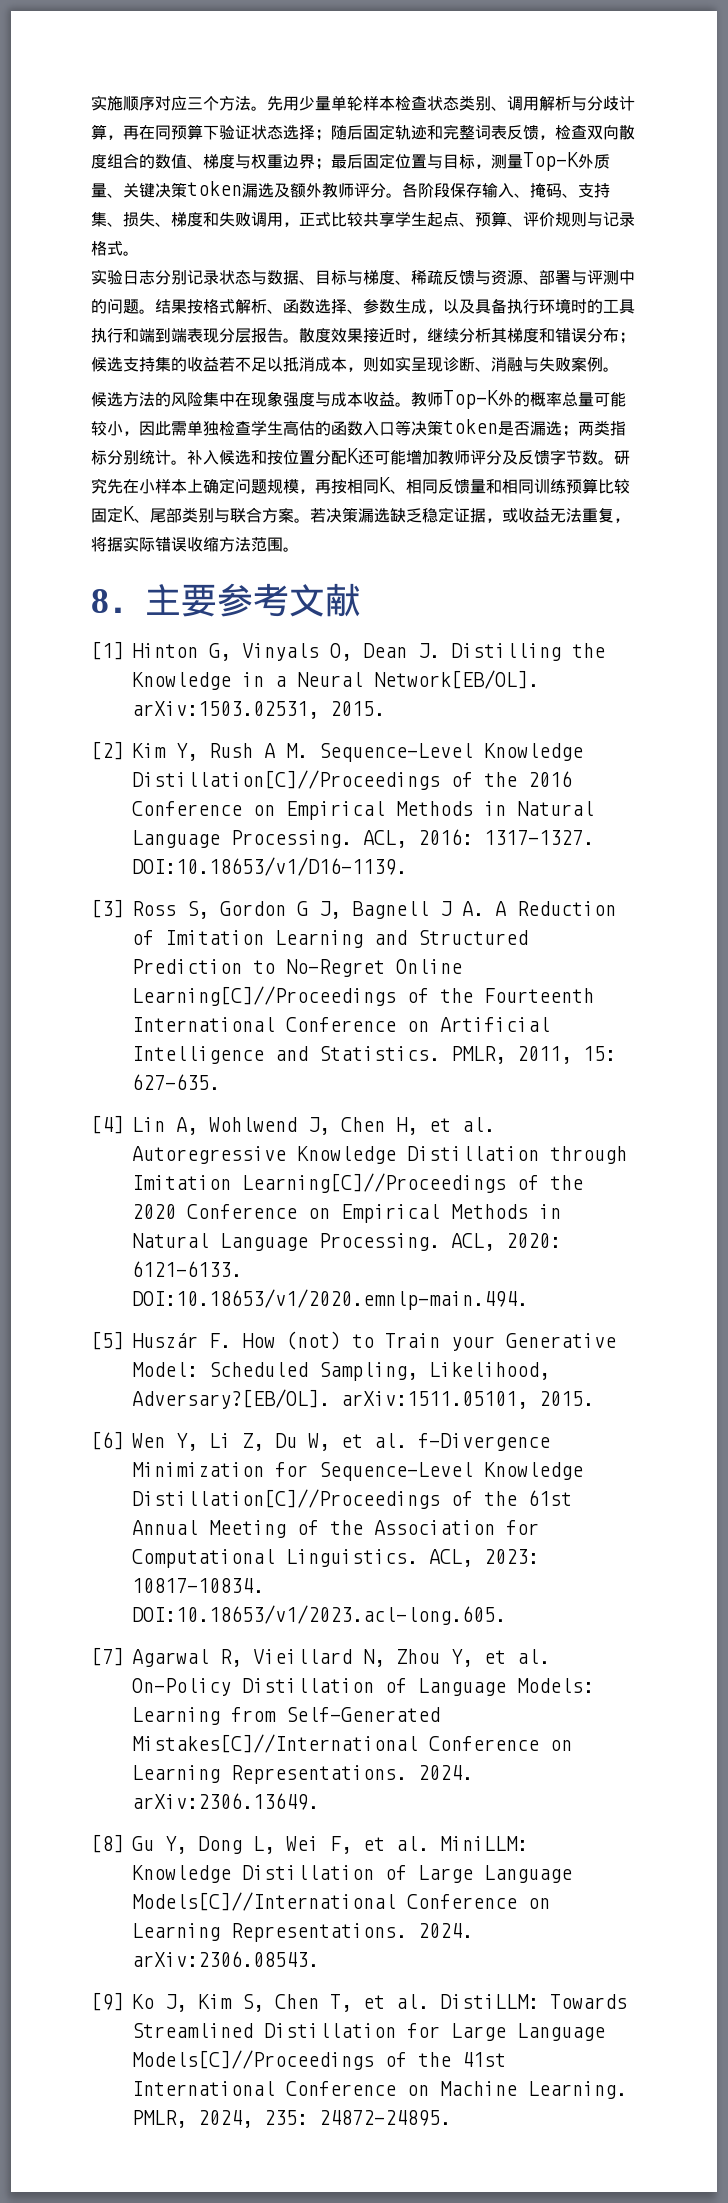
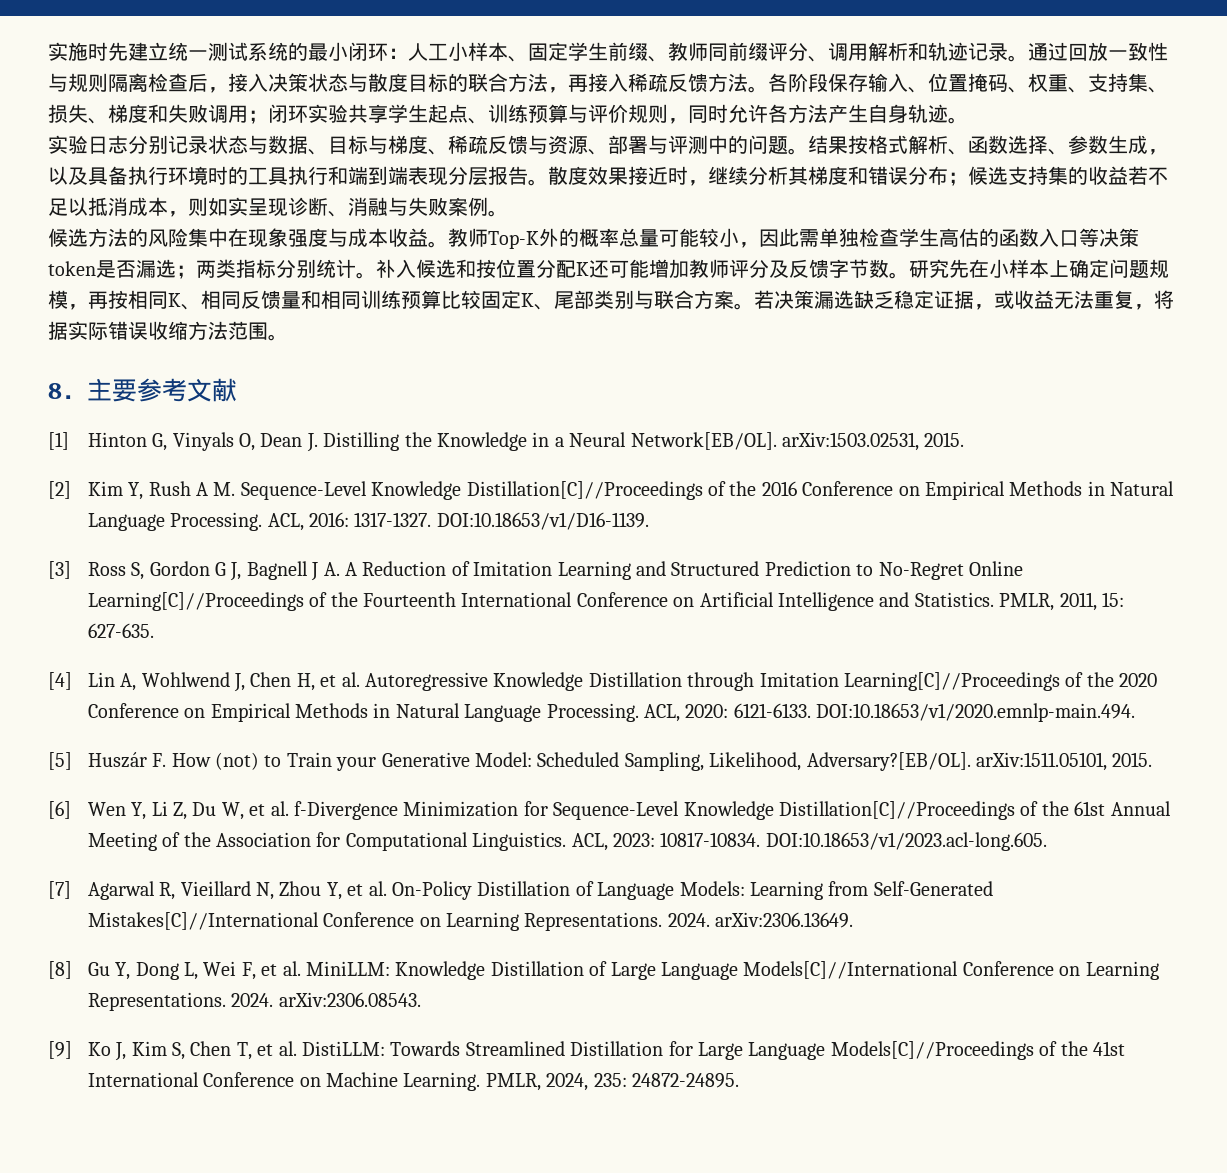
- 实施顺序对应三个方法。先用少量单轮样本检查状态类别、调用解析与分歧计算，再在同预算下验证状态选择；随后固定轨迹和完整词表反馈，检查双向散度组合的数值、梯度与权重边界；最后固定位置与目标，测量Top-K外质量、关键决策token漏选及额外教师评分。
+ 实施时先建立统一测试系统的最小闭环：人工小样本、固定学生前缀、教师同前缀评分、调用解析和轨迹记录。通过回放一致性与规则隔离检查后，接入决策状态与散度目标的联合方法，再接入稀疏反馈方法。
- 各阶段保存输入、掩码、支持集、损失、梯度和失败调用，正式比较共享学生起点、预算、评价规则与记录格式。
+ 各阶段保存输入、位置掩码、权重、支持集、损失、梯度和失败调用；闭环实验共享学生起点、训练预算与评价规则，同时允许各方法产生自身轨迹。

